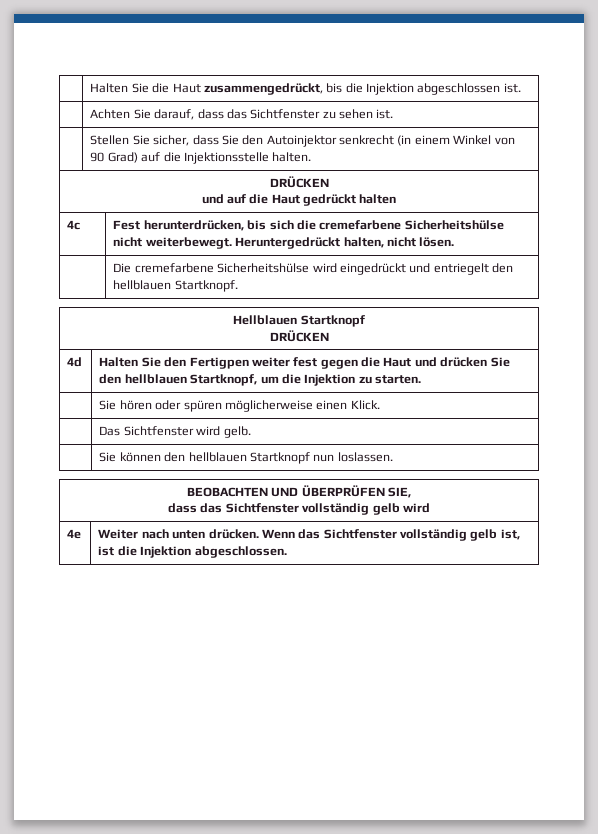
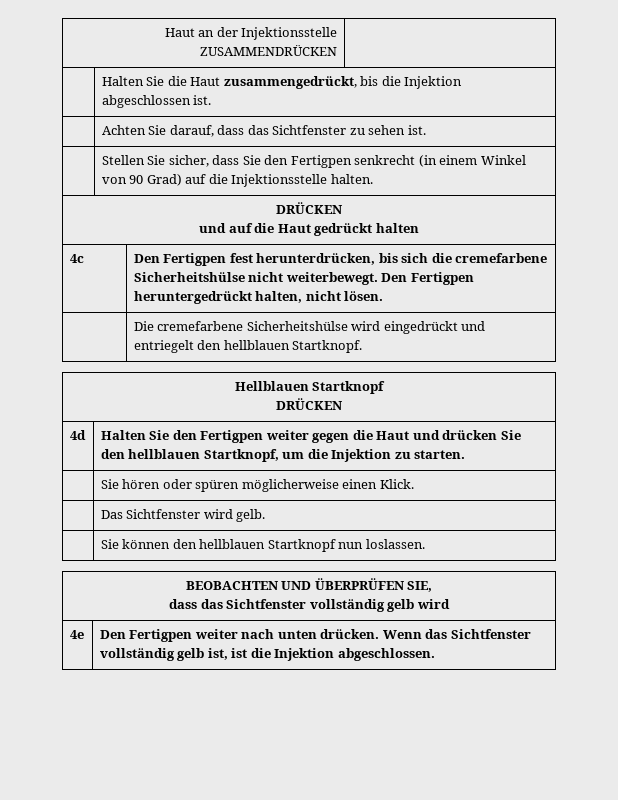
+ Haut an der Injektionsstelle ZUSAMMENDRÜCKEN |
- | Stellen Sie sicher, dass Sie den Autoinjektor senkrecht (in einem Winkel von 90 Grad) auf die Injektionsstelle halten.
+ | Stellen Sie sicher, dass Sie den Fertigpen senkrecht (in einem Winkel von 90 Grad) auf die Injektionsstelle halten.
- 4c | Fest herunterdrücken, bis sich die cremefarbene Sicherheitshülse nicht weiterbewegt. Heruntergedrückt halten, nicht lösen.
+ 4c | Den Fertigpen fest herunterdrücken, bis sich die cremefarbene Sicherheitshülse nicht weiterbewegt. Den Fertigpen heruntergedrückt halten, nicht lösen.
- 4d | Halten Sie den Fertigpen weiter fest gegen die Haut und drücken Sie den hellblauen Startknopf, um die Injektion zu starten.
+ 4d | Halten Sie den Fertigpen weiter gegen die Haut und drücken Sie den hellblauen Startknopf, um die Injektion zu starten.
- 4e | Weiter nach unten drücken. Wenn das Sichtfenster vollständig gelb ist, ist die Injektion abgeschlossen.
+ 4e | Den Fertigpen weiter nach unten drücken. Wenn das Sichtfenster vollständig gelb ist, ist die Injektion abgeschlossen.

